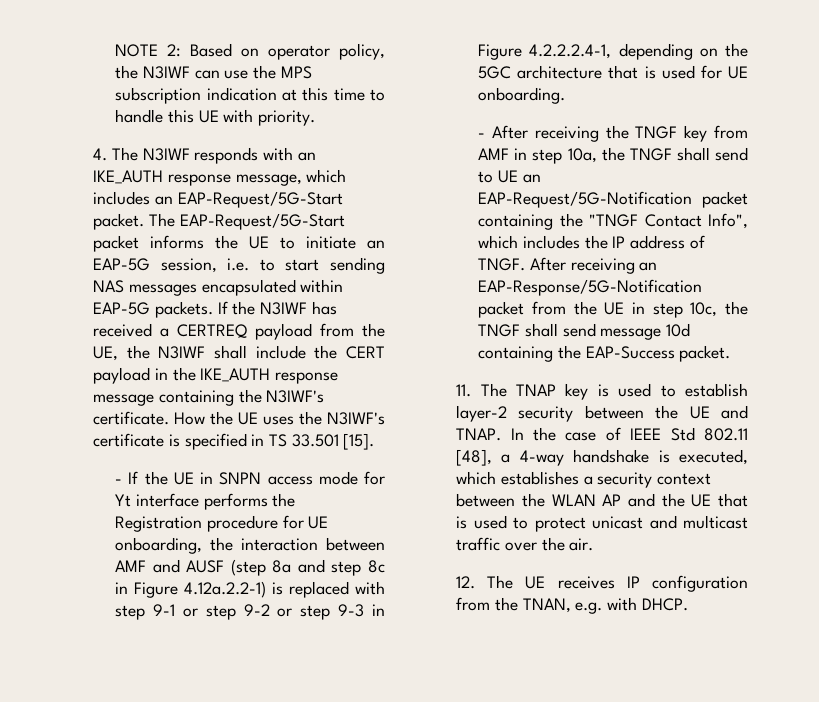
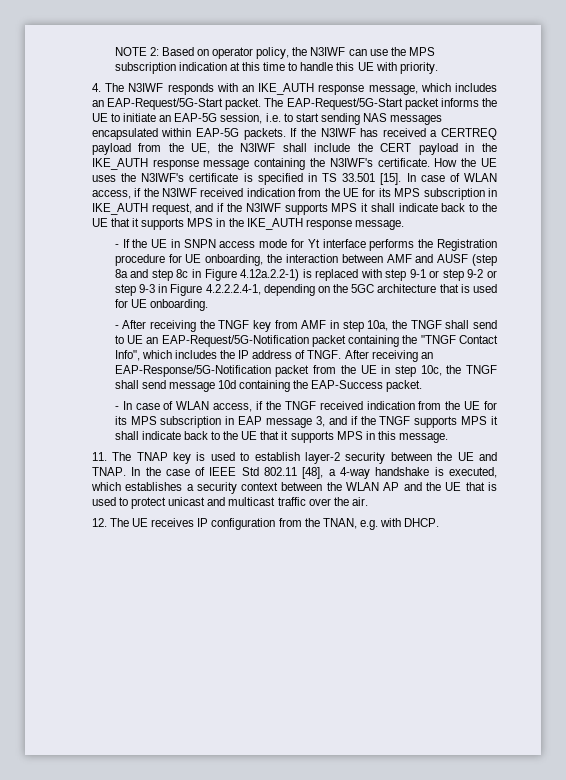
+ In case of WLAN access, if the N3IWF received indication from the UE for its MPS subscription in IKE_AUTH request, and if the N3IWF supports MPS it shall indicate back to the UE that it supports MPS in the IKE_AUTH response message.
+ - In case of WLAN access, if the TNGF received indication from the UE for its MPS subscription in EAP message 3, and if the TNGF supports MPS it shall indicate back to the UE that it supports MPS in this message.

